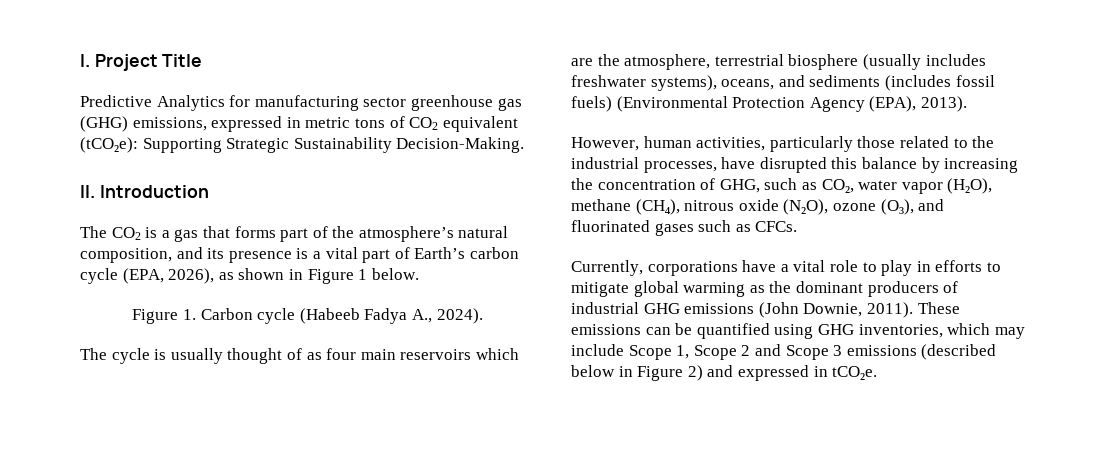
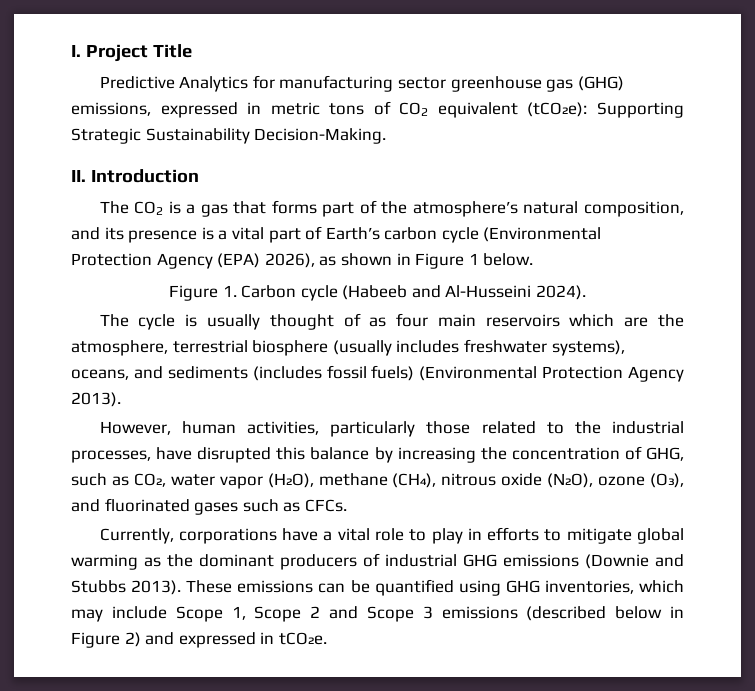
- The CO2 is a gas that forms part of the atmosphere’s natural composition, and its presence is a vital part of Earth’s carbon cycle (EPA, 2026), as shown in Figure 1 below.
+ The CO2 is a gas that forms part of the atmosphere’s natural composition, and its presence is a vital part of Earth’s carbon cycle (Environmental Protection Agency (EPA) 2026), as shown in Figure 1 below.
- Figure 1. Carbon cycle (Habeeb Fadya A., 2024).
+ Figure 1. Carbon cycle (Habeeb and Al-Husseini 2024).
- The cycle is usually thought of as four main reservoirs which are the atmosphere, terrestrial biosphere (usually includes freshwater systems), oceans, and sediments (includes fossil fuels) (Environmental Protection Agency (EPA), 2013).
+ The cycle is usually thought of as four main reservoirs which are the atmosphere, terrestrial biosphere (usually includes freshwater systems), oceans, and sediments (includes fossil fuels) (Environmental Protection Agency 2013).
- Currently, corporations have a vital role to play in efforts to mitigate global warming as the dominant producers of industrial GHG emissions (John Downie, 2011).
+ Currently, corporations have a vital role to play in efforts to mitigate global warming as the dominant producers of industrial GHG emissions (Downie and Stubbs 2013).

